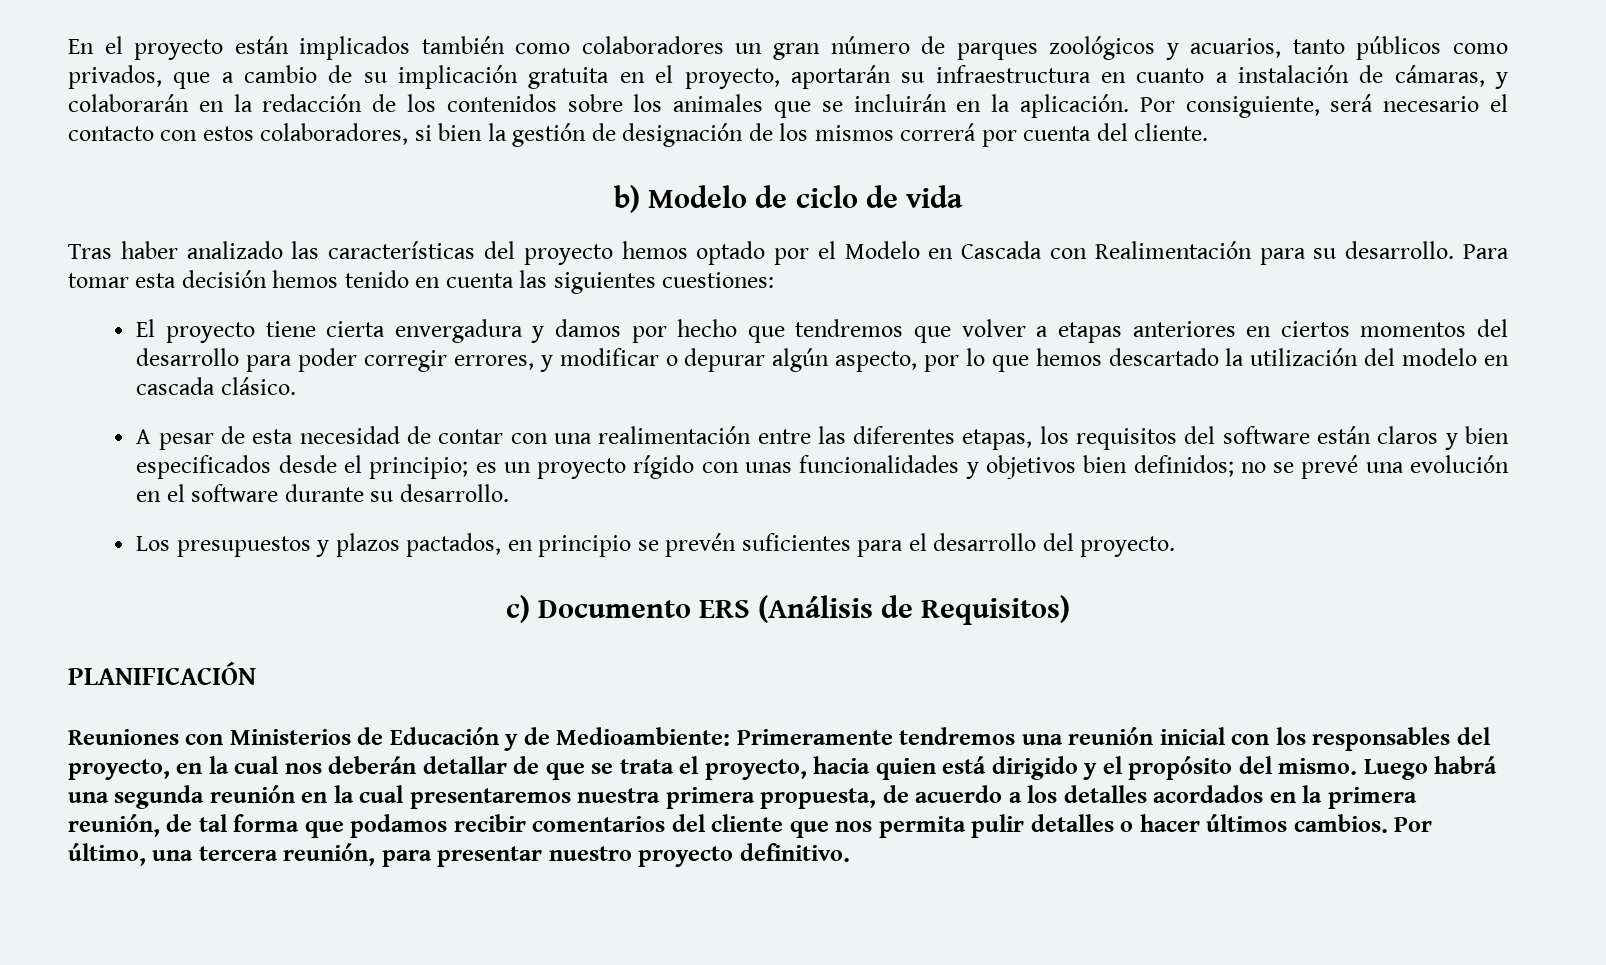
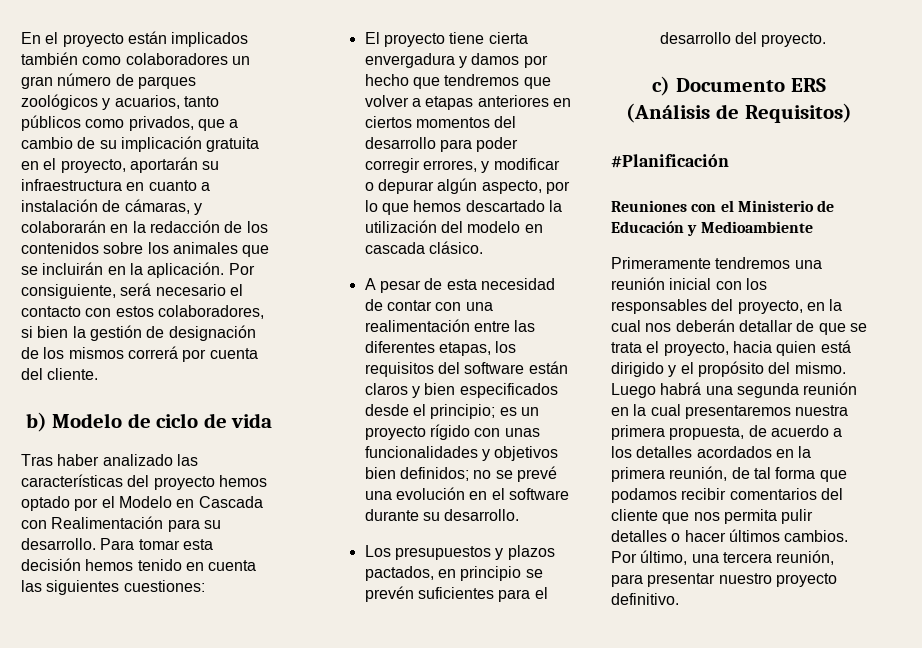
- PLANIFICACIÓN
+ #Planificación
- Reuniones con Ministerios de Educación y de Medioambiente: Primeramente tendremos una reunión inicial con los responsables del proyecto, en la cual nos deberán detallar de que se trata el proyecto, hacia quien está dirigido y el propósito del mismo.
+ Reuniones con el Ministerio de Educación y Medioambiente
+ Primeramente tendremos una reunión inicial con los responsables del proyecto, en la cual nos deberán detallar de que se trata el proyecto, hacia quien está dirigido y el propósito del mismo.

